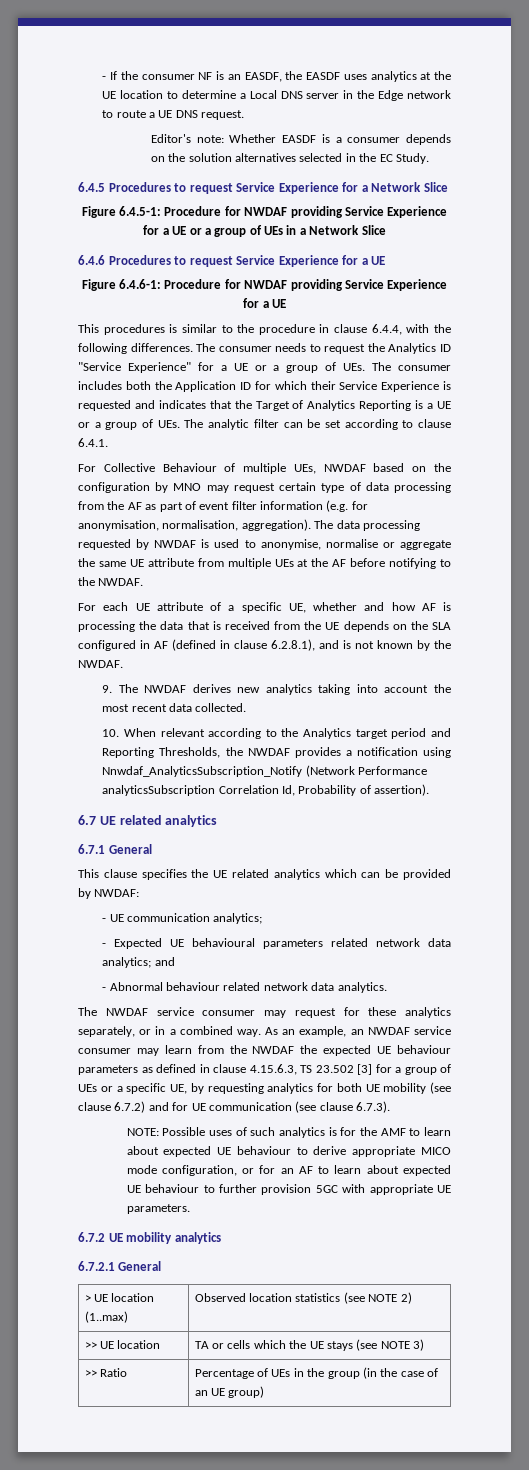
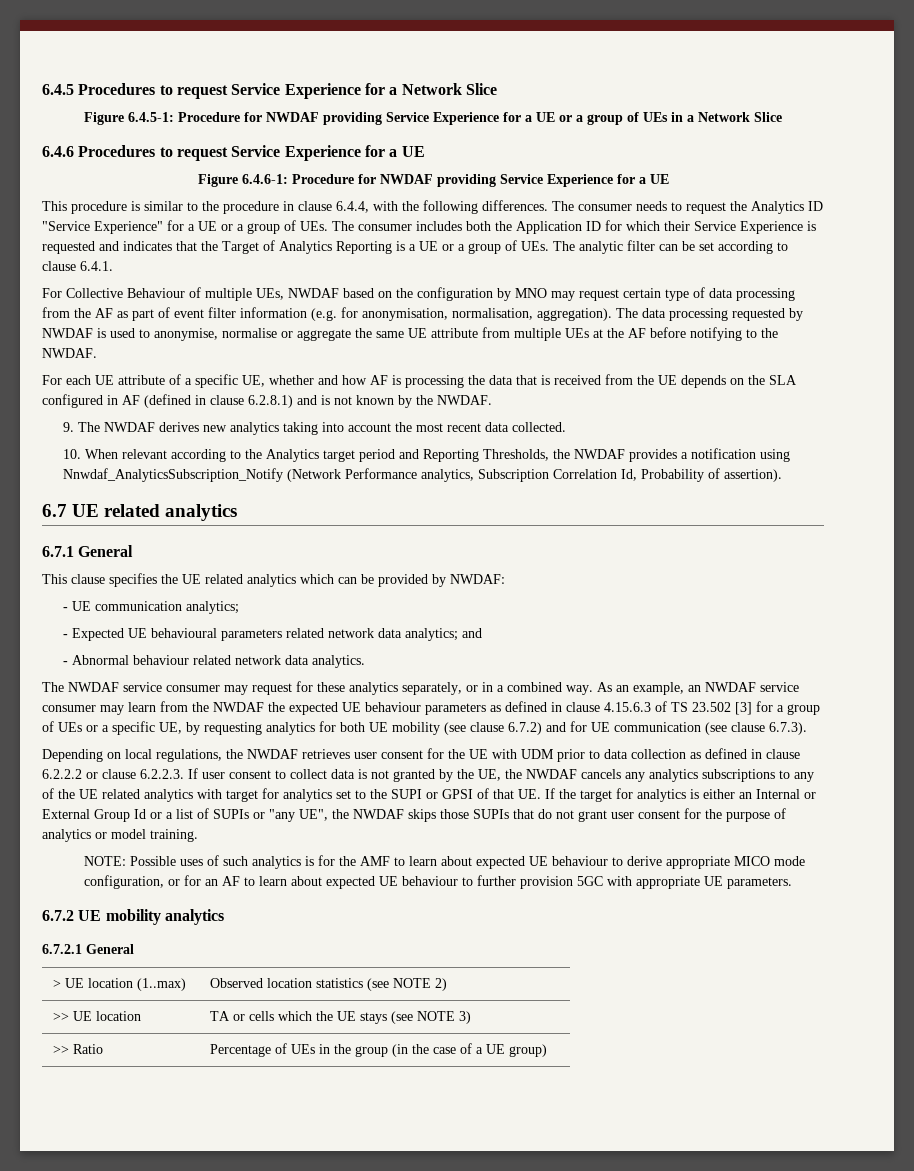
- - If the consumer NF is an EASDF, the EASDF uses analytics at the UE location to determine a Local DNS server in the Edge network to route a UE DNS request.
- Editor's note: Whether EASDF is a consumer depends on the solution alternatives selected in the EC Study.
- This procedures is similar to the procedure in clause 6.4.4, with the following differences.
+ This procedure is similar to the procedure in clause 6.4.4, with the following differences.
- For each UE attribute of a specific UE, whether and how AF is processing the data that is received from the UE depends on the SLA configured in AF (defined in clause 6.2.8.1), and is not known by the NWDAF.
+ For each UE attribute of a specific UE, whether and how AF is processing the data that is received from the UE depends on the SLA configured in AF (defined in clause 6.2.8.1) and is not known by the NWDAF.
- 10. When relevant according to the Analytics target period and Reporting Thresholds, the NWDAF provides a notification using Nnwdaf_AnalyticsSubscription_Notify (Network Performance analyticsSubscription Correlation Id, Probability of assertion).
+ 10. When relevant according to the Analytics target period and Reporting Thresholds, the NWDAF provides a notification using Nnwdaf_AnalyticsSubscription_Notify (Network Performance analytics, Subscription Correlation Id, Probability of assertion).
- As an example, an NWDAF service consumer may learn from the NWDAF the expected UE behaviour parameters as defined in clause 4.15.6.3, TS 23.502 [3] for a group of UEs or a specific UE, by requesting analytics for both UE mobility (see clause 6.7.2) and for UE communication (see clause 6.7.3).
+ As an example, an NWDAF service consumer may learn from the NWDAF the expected UE behaviour parameters as defined in clause 4.15.6.3 of TS 23.502 [3] for a group of UEs or a specific UE, by requesting analytics for both UE mobility (see clause 6.7.2) and for UE communication (see clause 6.7.3).
+ Depending on local regulations, the NWDAF retrieves user consent for the UE with UDM prior to data collection as defined in clause 6.2.2.2 or clause 6.2.2.3. If user consent to collect data is not granted by the UE, the NWDAF cancels any analytics subscriptions to any of the UE related analytics with target for analytics set to the SUPI or GPSI of that UE. If the target for analytics is either an Internal or External Group Id or a list of SUPIs or "any UE", the NWDAF skips those SUPIs that do not grant user consent for the purpose of analytics or model training.
- >> Ratio | Percentage of UEs in the group (in the case of an UE group)
+ >> Ratio | Percentage of UEs in the group (in the case of a UE group)

